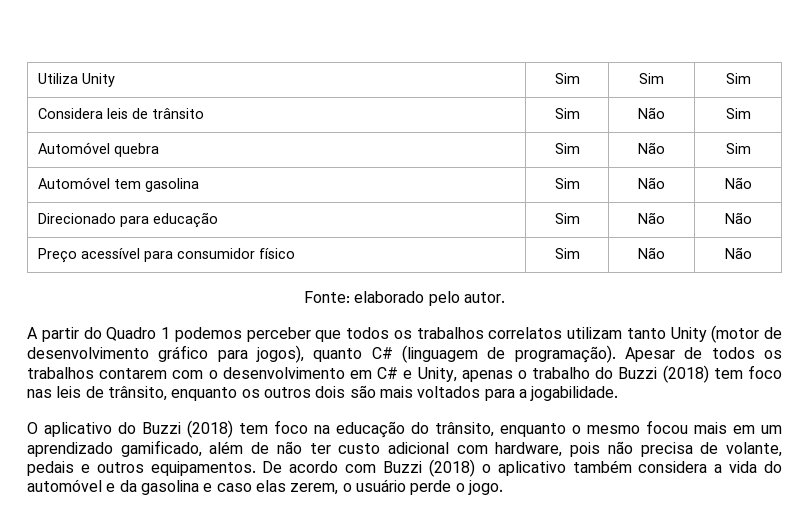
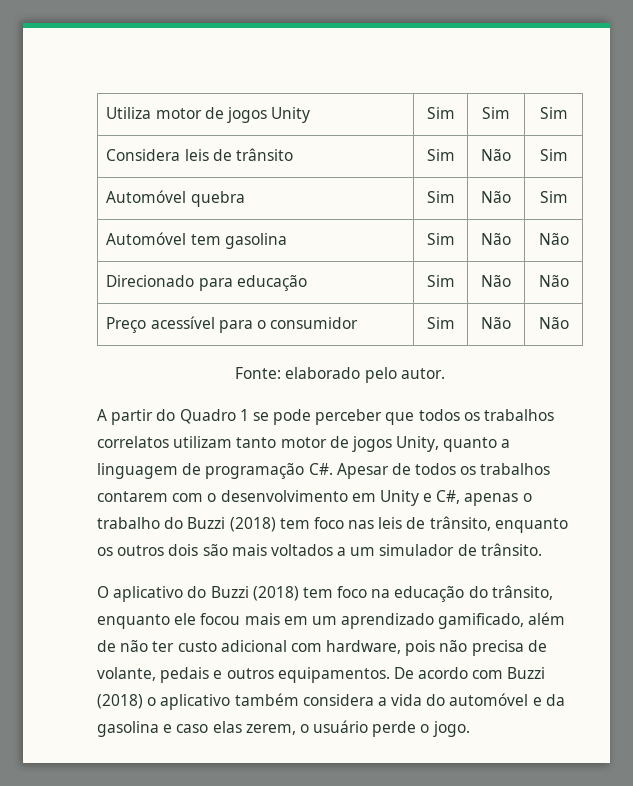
- Utiliza Unity | Sim | Sim | Sim
+ Utiliza motor de jogos Unity | Sim | Sim | Sim
- Preço acessível para consumidor físico | Sim | Não | Não
+ Preço acessível para o consumidor | Sim | Não | Não
- A partir do Quadro 1 podemos perceber que todos os trabalhos correlatos utilizam tanto Unity (motor de desenvolvimento gráfico para jogos), quanto C# (linguagem de programação). Apesar de todos os trabalhos contarem com o desenvolvimento em C# e Unity, apenas o trabalho do Buzzi (2018) tem foco nas leis de trânsito, enquanto os outros dois são mais voltados para a jogabilidade.
+ A partir do Quadro 1 se pode perceber que todos os trabalhos correlatos utilizam tanto motor de jogos Unity, quanto a linguagem de programação C#. Apesar de todos os trabalhos contarem com o desenvolvimento em Unity e C#, apenas o trabalho do Buzzi (2018) tem foco nas leis de trânsito, enquanto os outros dois são mais voltados a um simulador de trânsito.
- O aplicativo do Buzzi (2018) tem foco na educação do trânsito, enquanto o mesmo focou mais em um aprendizado gamificado, além de não ter custo adicional com hardware, pois não precisa de volante, pedais e outros equipamentos.
+ O aplicativo do Buzzi (2018) tem foco na educação do trânsito, enquanto ele focou mais em um aprendizado gamificado, além de não ter custo adicional com hardware, pois não precisa de volante, pedais e outros equipamentos.

